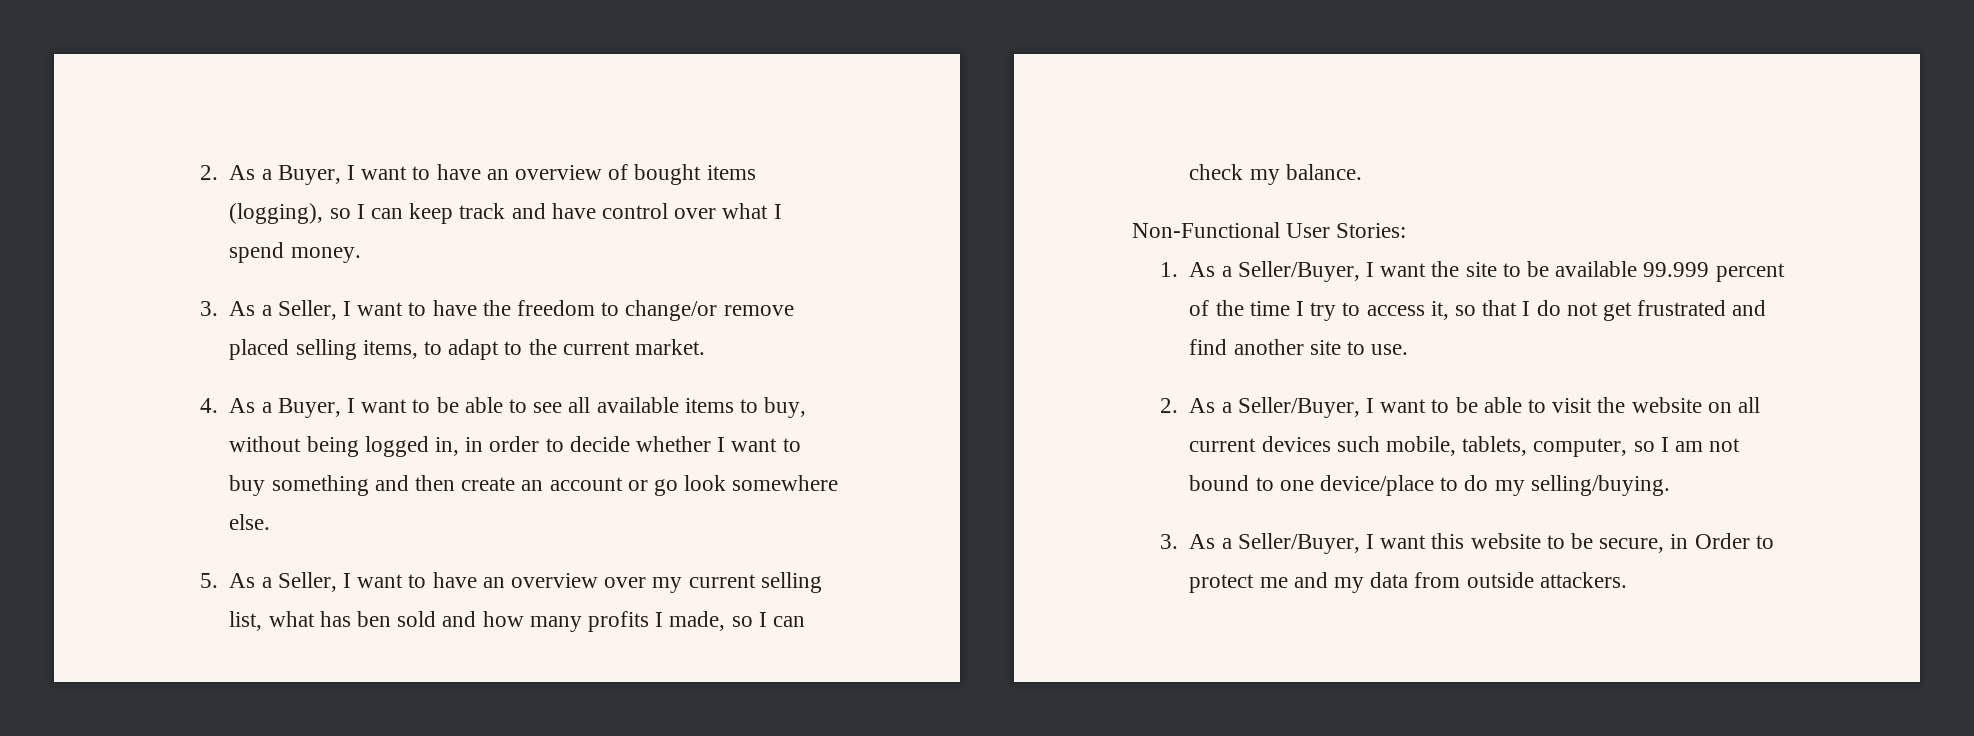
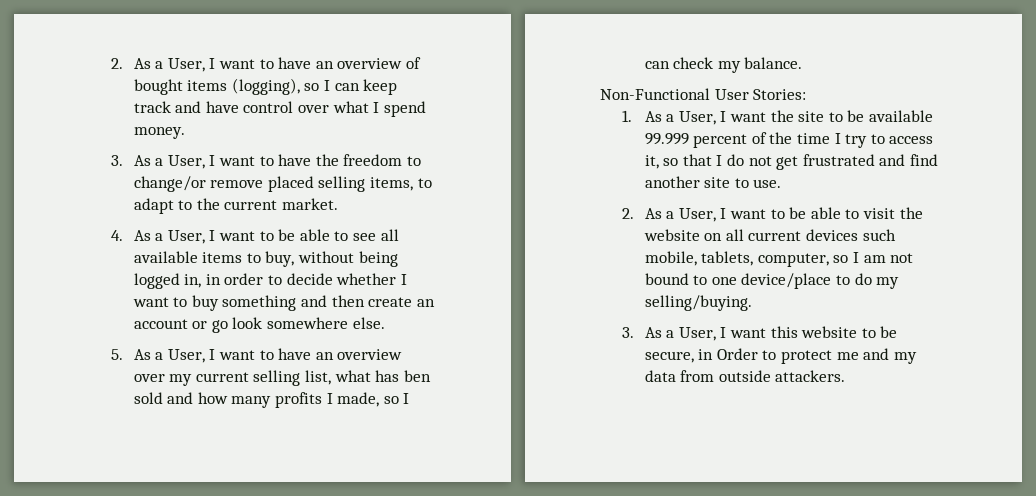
- 2. As a Buyer, I want to have an overview of bought items (logging), so I can keep track and have control over what I spend money.
+ 2. As a User, I want to have an overview of bought items (logging), so I can keep track and have control over what I spend money.
- 3. As a Seller, I want to have the freedom to change/or remove placed selling items, to adapt to the current market.
+ 3. As a User, I want to have the freedom to change/or remove placed selling items, to adapt to the current market.
- 4. As a Buyer, I want to be able to see all available items to buy, without being logged in, in order to decide whether I want to buy something and then create an account or go look somewhere else.
+ 4. As a User, I want to be able to see all available items to buy, without being logged in, in order to decide whether I want to buy something and then create an account or go look somewhere else.
- 5. As a Seller, I want to have an overview over my current selling list, what has ben sold and how many profits I made, so I can check my balance.
+ 5. As a User, I want to have an overview over my current selling list, what has ben sold and how many profits I made, so I can check my balance.
- 1. As a Seller/Buyer, I want the site to be available 99.999 percent of the time I try to access it, so that I do not get frustrated and find another site to use.
+ 1. As a User, I want the site to be available 99.999 percent of the time I try to access it, so that I do not get frustrated and find another site to use.
- 2. As a Seller/Buyer, I want to be able to visit the website on all current devices such mobile, tablets, computer, so I am not bound to one device/place to do my selling/buying.
+ 2. As a User, I want to be able to visit the website on all current devices such mobile, tablets, computer, so I am not bound to one device/place to do my selling/buying.
- 3. As a Seller/Buyer, I want this website to be secure, in Order to protect me and my data from outside attackers.
+ 3. As a User, I want this website to be secure, in Order to protect me and my data from outside attackers.

